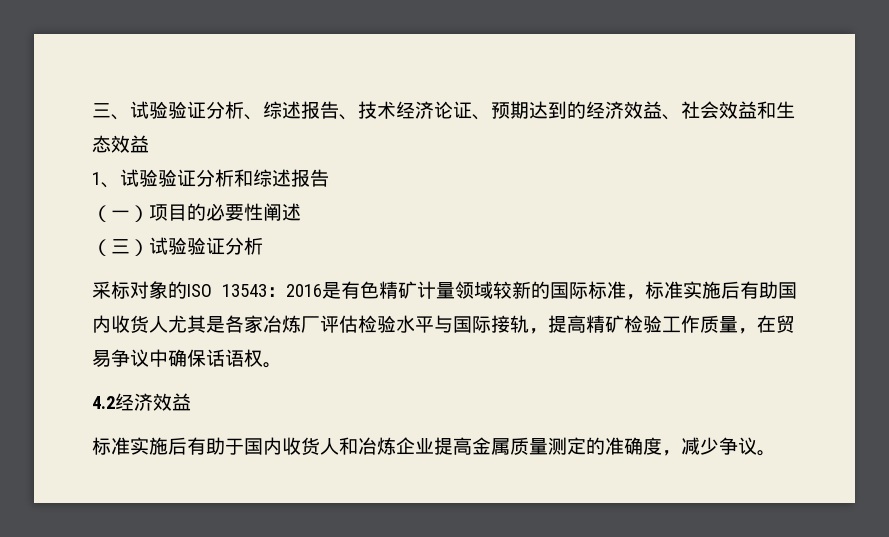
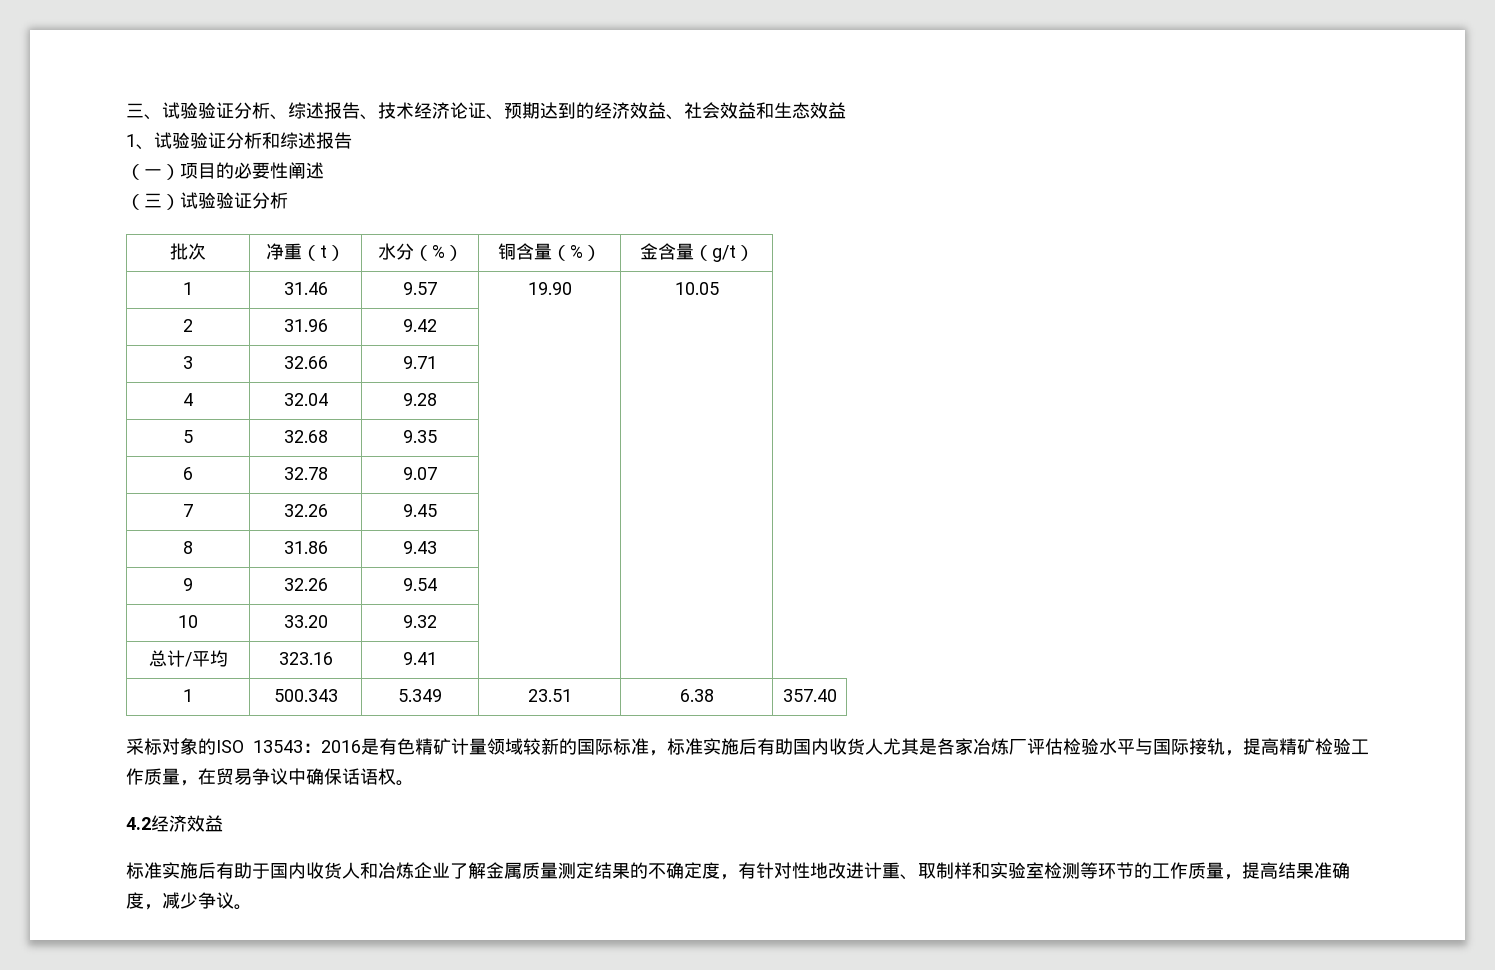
+ 批次 | 净重（t） | 水分（%） | 铜含量（%） | 金含量（g/t）
+ 1 | 31.46 | 9.57 | 19.90 | 10.05
+ 2 | 31.96 | 9.42 | |
+ 3 | 32.66 | 9.71 | |
+ 4 | 32.04 | 9.28 | |
+ 5 | 32.68 | 9.35 | |
+ 6 | 32.78 | 9.07 | |
+ 7 | 32.26 | 9.45 | |
+ 8 | 31.86 | 9.43 | |
+ 9 | 32.26 | 9.54 | |
+ 10 | 33.20 | 9.32 | |
+ 总计/平均 | 323.16 | 9.41 | |
+ 1 | 500.343 | 5.349 | 23.51 | 6.38 | 357.40
- 标准实施后有助于国内收货人和冶炼企业提高金属质量测定的准确度，减少争议。
+ 标准实施后有助于国内收货人和冶炼企业了解金属质量测定结果的不确定度，有针对性地改进计重、取制样和实验室检测等环节的工作质量，提高结果准确度，减少争议。

